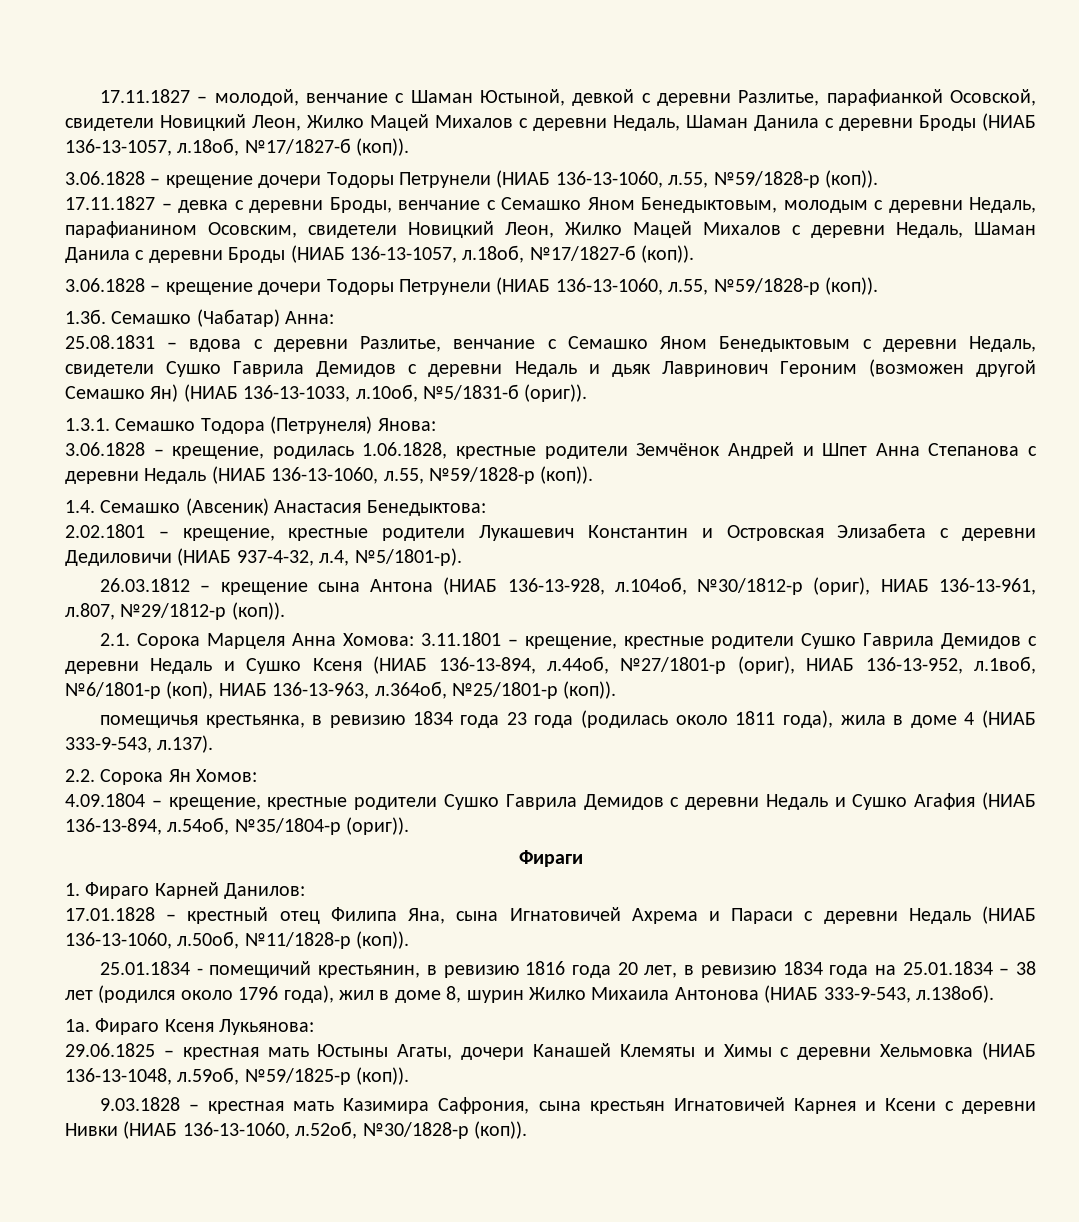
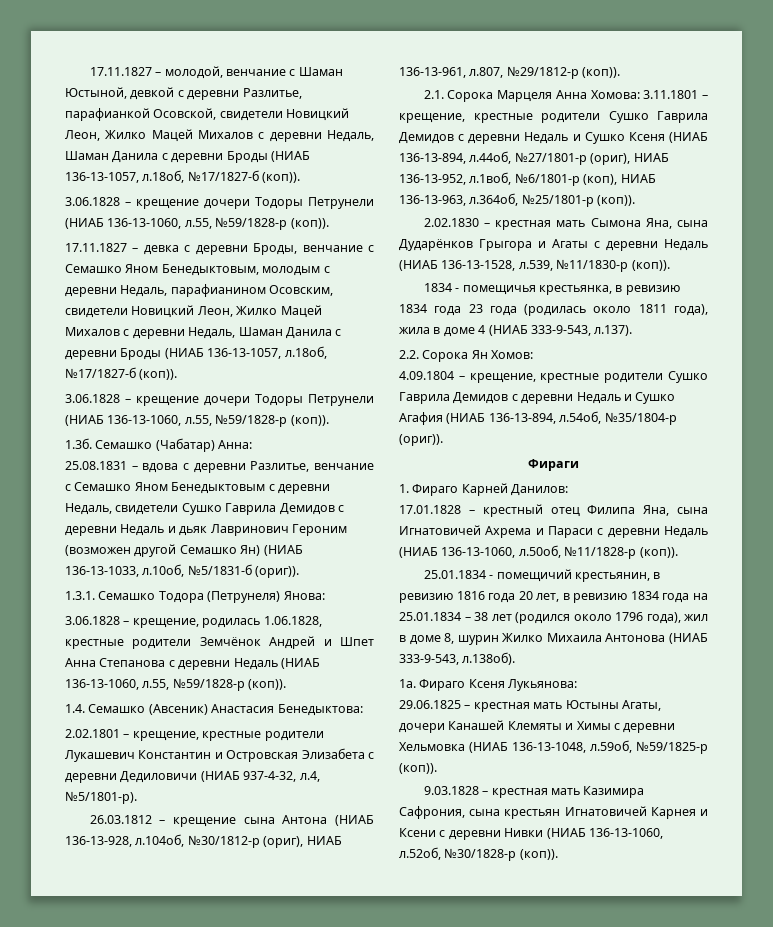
- помещичья крестьянка, в ревизию 1834 года 23 года (родилась около 1811 года), жила в доме 4 (НИАБ 333-9-543, л.137).
+ 2.02.1830 – крестная мать Сымона Яна, сына Дударёнков Грыгора и Агаты с деревни Недаль (НИАБ 136-13-1528, л.539, №11/1830-р (коп)).
+ 1834 - помещичья крестьянка, в ревизию 1834 года 23 года (родилась около 1811 года), жила в доме 4 (НИАБ 333-9-543, л.137).

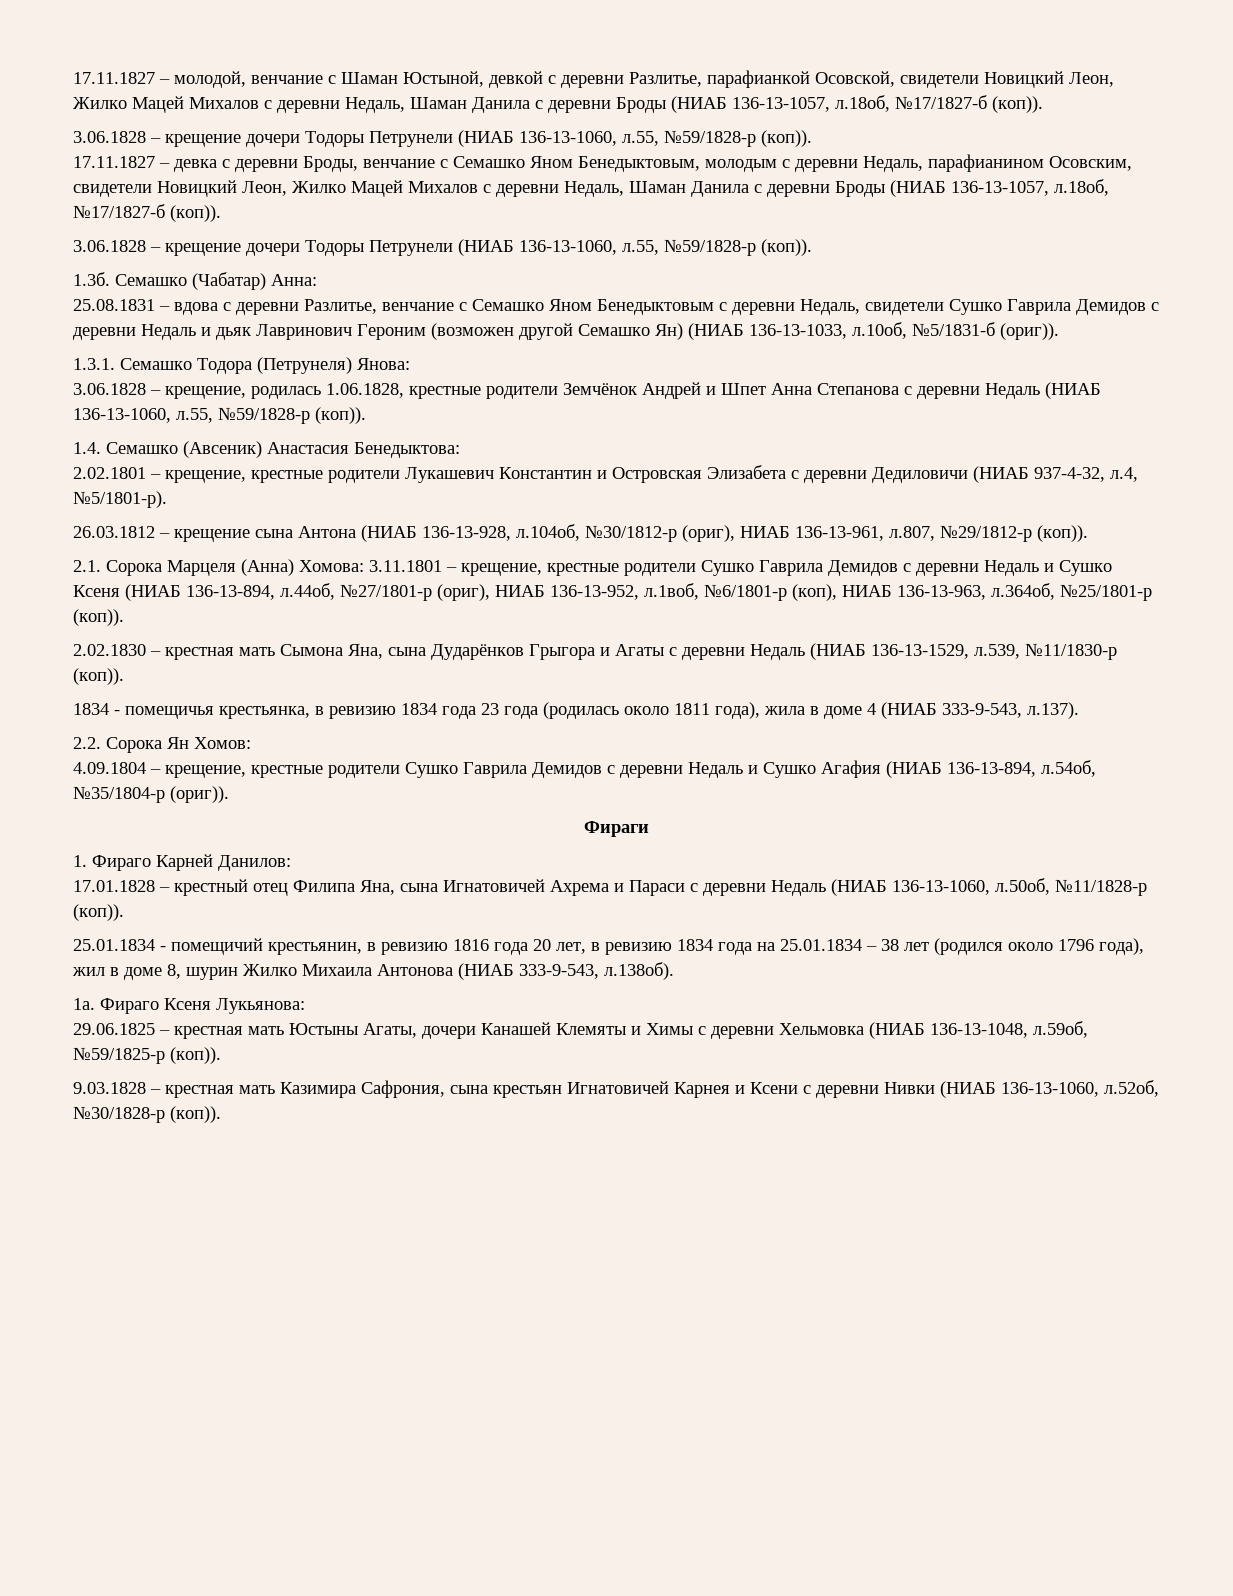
- 2.1. Сорока Марцеля Анна Хомова: 3.11.1801 – крещение, крестные родители Сушко Гаврила Демидов с деревни Недаль и Сушко Ксеня (НИАБ 136-13-894, л.44об, №27/1801-р (ориг), НИАБ 136-13-952, л.1воб, №6/1801-р (коп), НИАБ 136-13-963, л.364об, №25/1801-р (коп)).
+ 2.1. Сорока Марцеля (Анна) Хомова: 3.11.1801 – крещение, крестные родители Сушко Гаврила Демидов с деревни Недаль и Сушко Ксеня (НИАБ 136-13-894, л.44об, №27/1801-р (ориг), НИАБ 136-13-952, л.1воб, №6/1801-р (коп), НИАБ 136-13-963, л.364об, №25/1801-р (коп)).
- 2.02.1830 – крестная мать Сымона Яна, сына Дударёнков Грыгора и Агаты с деревни Недаль (НИАБ 136-13-1528, л.539, №11/1830-р (коп)).
+ 2.02.1830 – крестная мать Сымона Яна, сына Дударёнков Грыгора и Агаты с деревни Недаль (НИАБ 136-13-1529, л.539, №11/1830-р (коп)).

